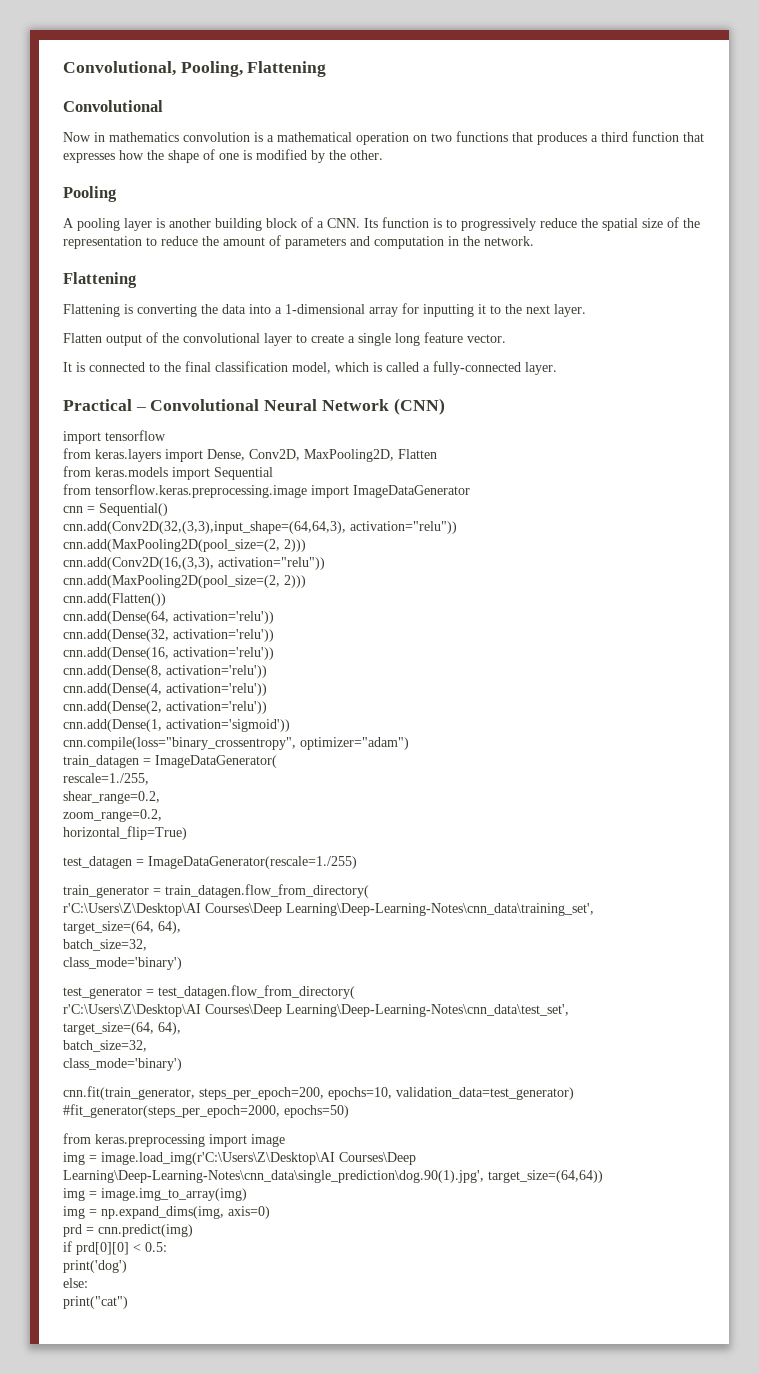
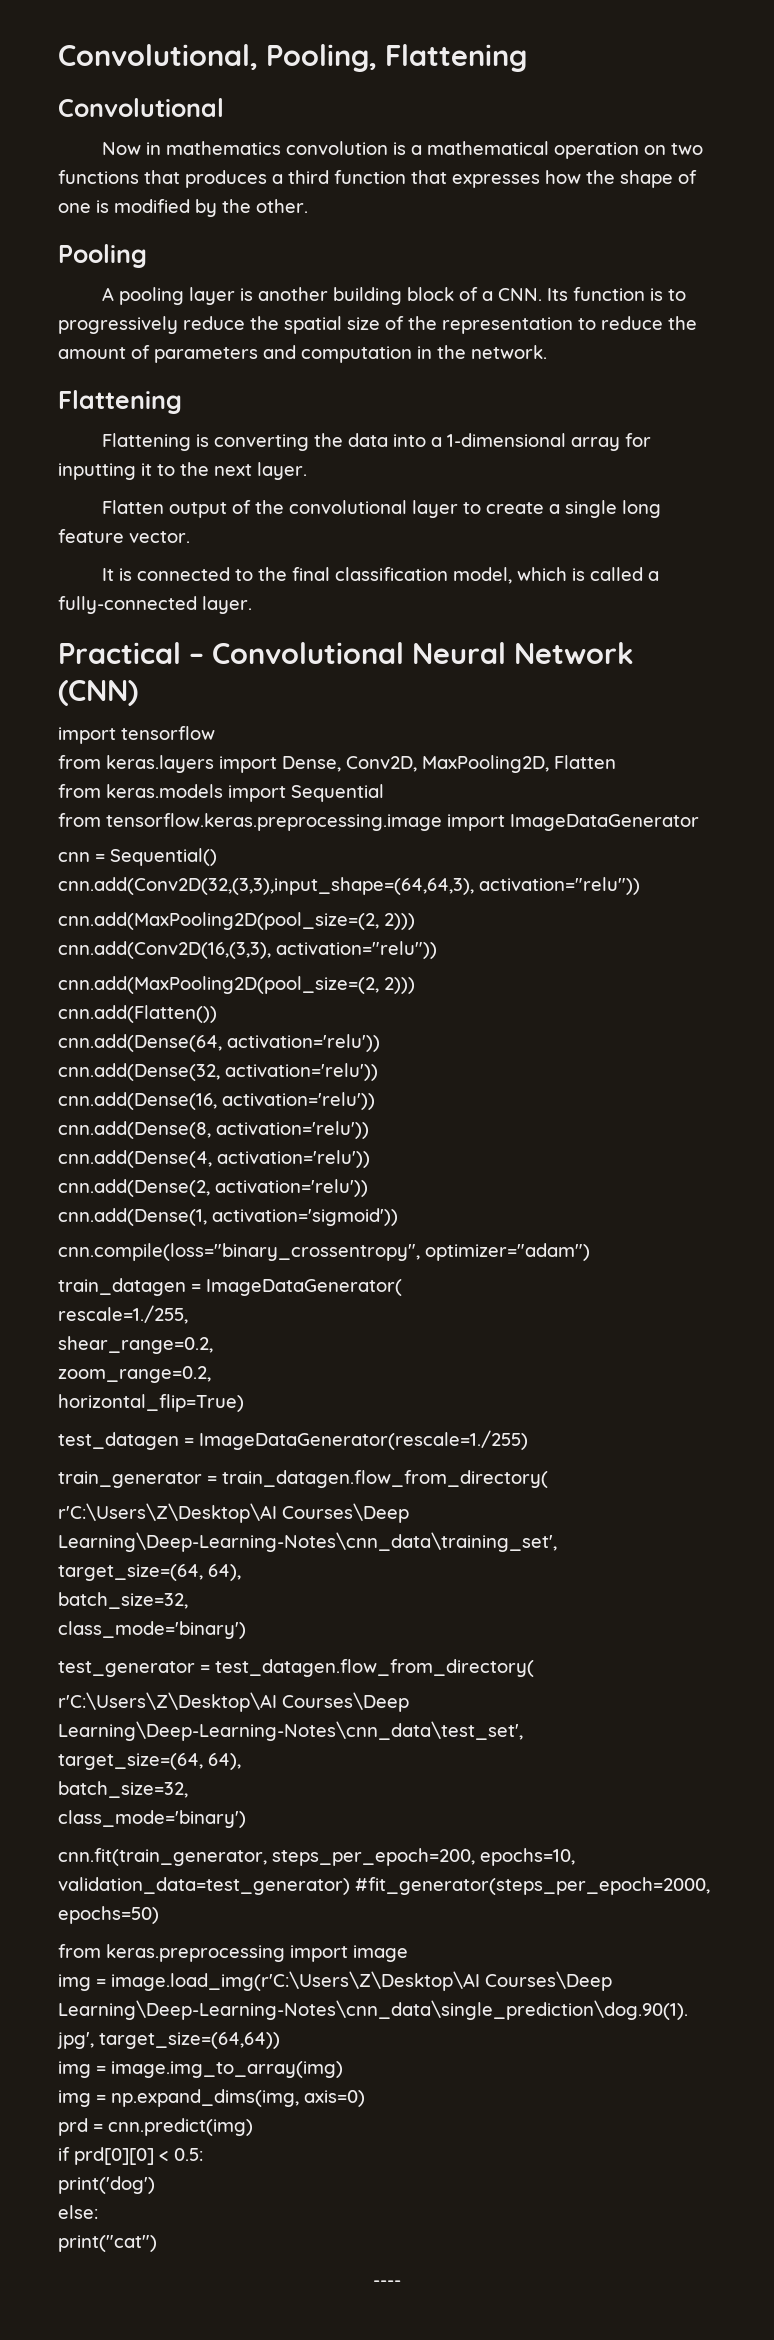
+ ----

